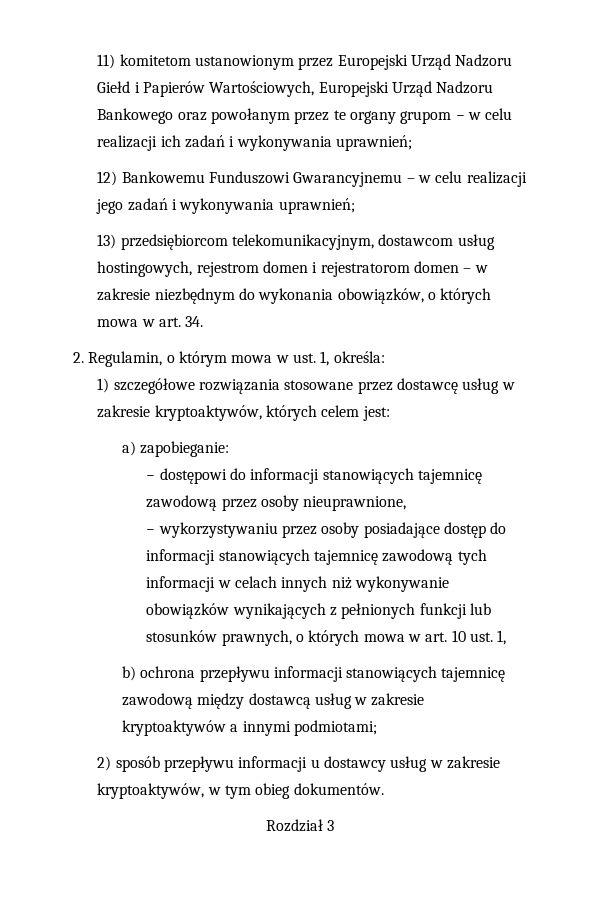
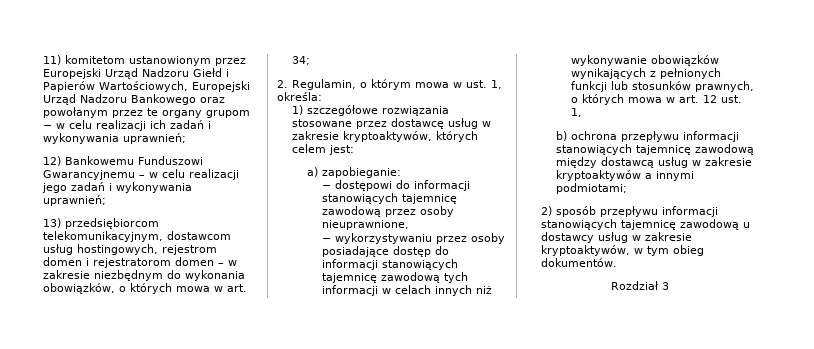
- 13) przedsiębiorcom telekomunikacyjnym, dostawcom usług hostingowych, rejestrom domen i rejestratorom domen – w zakresie niezbędnym do wykonania obowiązków, o których mowa w art. 34.
+ 13) przedsiębiorcom telekomunikacyjnym, dostawcom usług hostingowych, rejestrom domen i rejestratorom domen – w zakresie niezbędnym do wykonania obowiązków, o których mowa w art. 34;
- − wykorzystywaniu przez osoby posiadające dostęp do informacji stanowiących tajemnicę zawodową tych informacji w celach innych niż wykonywanie obowiązków wynikających z pełnionych funkcji lub stosunków prawnych, o których mowa w art. 10 ust. 1,
+ − wykorzystywaniu przez osoby posiadające dostęp do informacji stanowiących tajemnicę zawodową tych informacji w celach innych niż wykonywanie obowiązków wynikających z pełnionych funkcji lub stosunków prawnych, o których mowa w art. 12 ust. 1,
- 2) sposób przepływu informacji u dostawcy usług w zakresie kryptoaktywów, w tym obieg dokumentów.
+ 2) sposób przepływu informacji stanowiących tajemnicę zawodową u dostawcy usług w zakresie kryptoaktywów, w tym obieg dokumentów.

